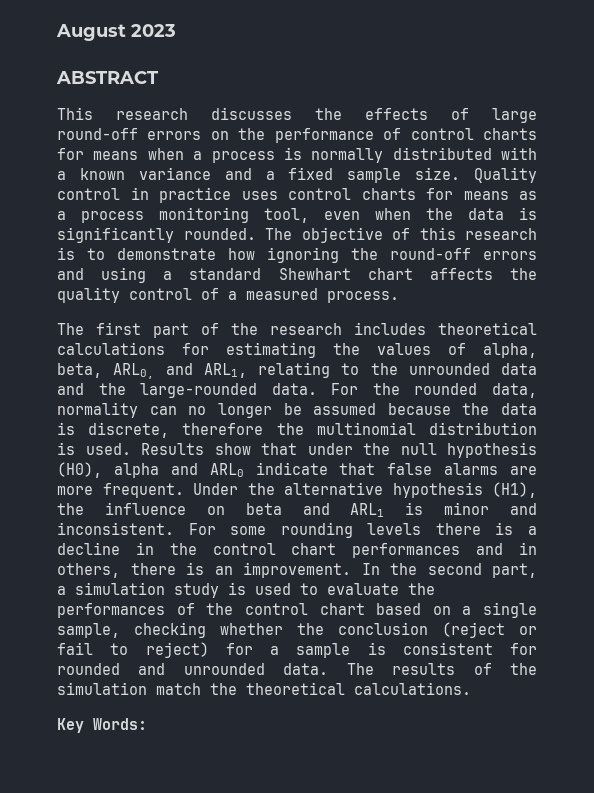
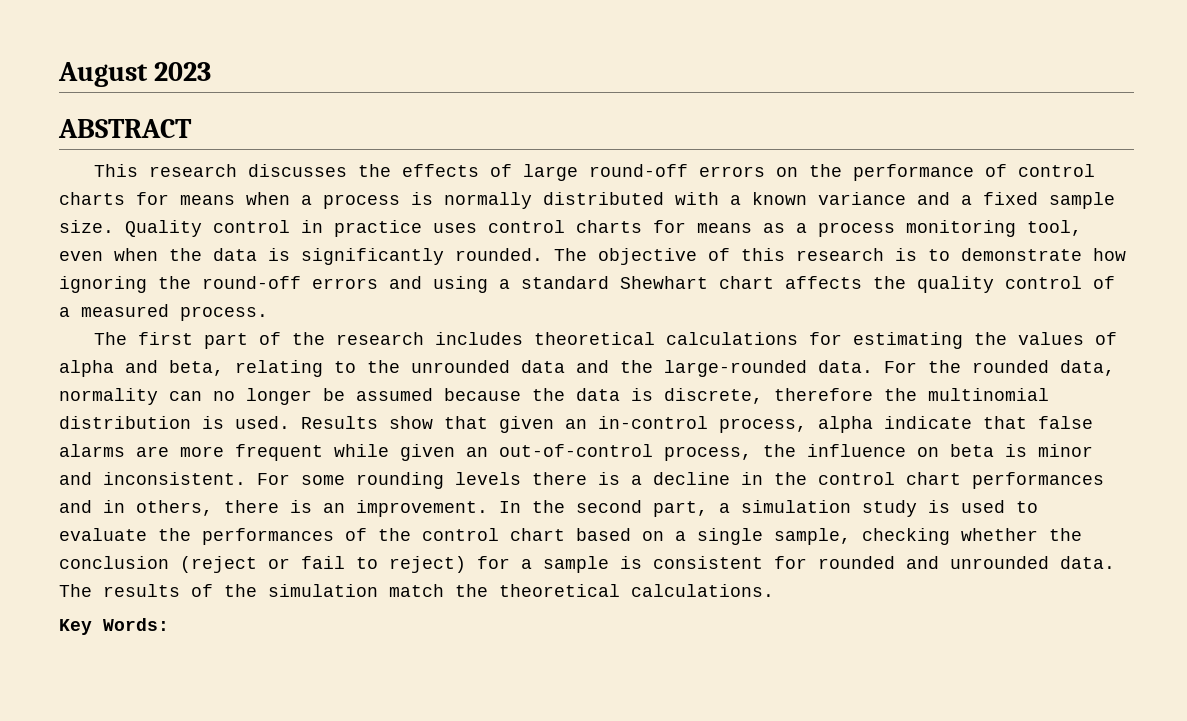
- The first part of the research includes theoretical calculations for estimating the values of alpha, beta, ARL0, and ARL1, relating to the unrounded data and the large-rounded data.
+ The first part of the research includes theoretical calculations for estimating the values of alpha and beta, relating to the unrounded data and the large-rounded data.
- Results show that under the null hypothesis (H0), alpha and ARL0 indicate that false alarms are more frequent. Under the alternative hypothesis (H1), the influence on beta and ARL1 is minor and inconsistent.
+ Results show that given an in-control process, alpha indicate that false alarms are more frequent while given an out-of-control process, the influence on beta is minor and inconsistent.

